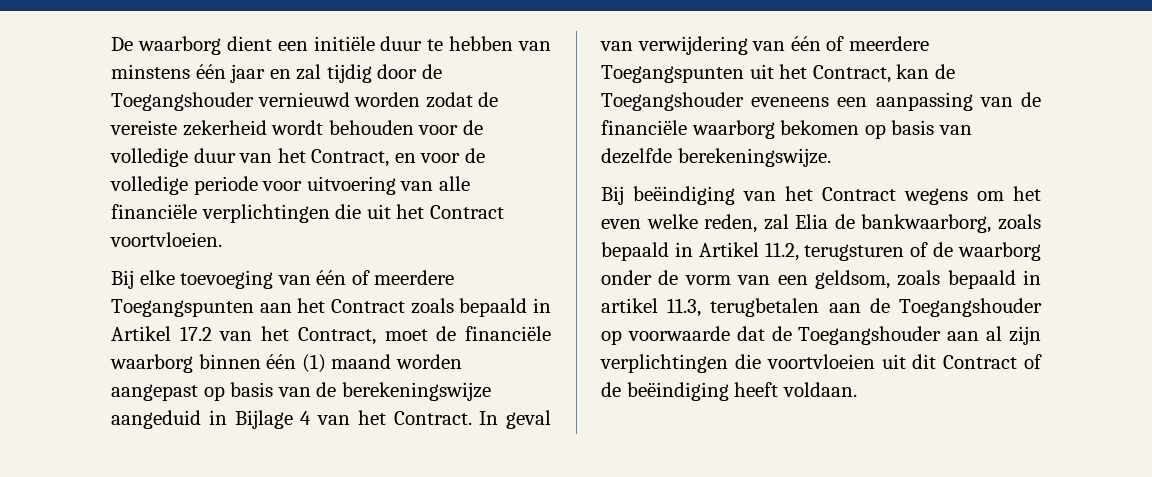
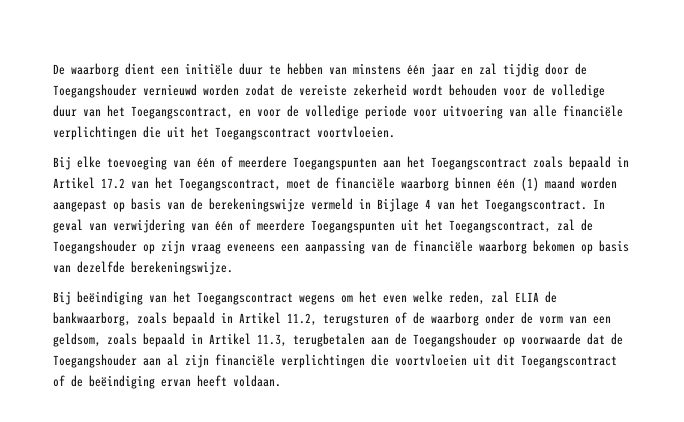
- De waarborg dient een initiële duur te hebben van minstens één jaar en zal tijdig door de Toegangshouder vernieuwd worden zodat de vereiste zekerheid wordt behouden voor de volledige duur van het Contract, en voor de volledige periode voor uitvoering van alle financiële verplichtingen die uit het Contract voortvloeien.
+ De waarborg dient een initiële duur te hebben van minstens één jaar en zal tijdig door de Toegangshouder vernieuwd worden zodat de vereiste zekerheid wordt behouden voor de volledige duur van het Toegangscontract, en voor de volledige periode voor uitvoering van alle financiële verplichtingen die uit het Toegangscontract voortvloeien.
- Bij elke toevoeging van één of meerdere Toegangspunten aan het Contract zoals bepaald in Artikel 17.2 van het Contract, moet de financiële waarborg binnen één (1) maand worden aangepast op basis van de berekeningswijze aangeduid in Bijlage 4 van het Contract.
+ Bij elke toevoeging van één of meerdere Toegangspunten aan het Toegangscontract zoals bepaald in Artikel 17.2 van het Toegangscontract, moet de financiële waarborg binnen één (1) maand worden aangepast op basis van de berekeningswijze vermeld in Bijlage 4 van het Toegangscontract.
- In geval van verwijdering van één of meerdere Toegangspunten uit het Contract, kan de Toegangshouder eveneens een aanpassing van de financiële waarborg bekomen op basis van dezelfde berekeningswijze.
+ In geval van verwijdering van één of meerdere Toegangspunten uit het Toegangscontract, zal de Toegangshouder op zijn vraag eveneens een aanpassing van de financiële waarborg bekomen op basis van dezelfde berekeningswijze.
- Bij beëindiging van het Contract wegens om het even welke reden, zal Elia de bankwaarborg, zoals bepaald in Artikel 11.2, terugsturen of de waarborg onder de vorm van een geldsom, zoals bepaald in artikel 11.3, terugbetalen aan de Toegangshouder op voorwaarde dat de Toegangshouder aan al zijn verplichtingen die voortvloeien uit dit Contract of de beëindiging heeft voldaan.
+ Bij beëindiging van het Toegangscontract wegens om het even welke reden, zal ELIA de bankwaarborg, zoals bepaald in Artikel 11.2, terugsturen of de waarborg onder de vorm van een geldsom, zoals bepaald in Artikel 11.3, terugbetalen aan de Toegangshouder op voorwaarde dat de Toegangshouder aan al zijn financiële verplichtingen die voortvloeien uit dit Toegangscontract of de beëindiging ervan heeft voldaan.

